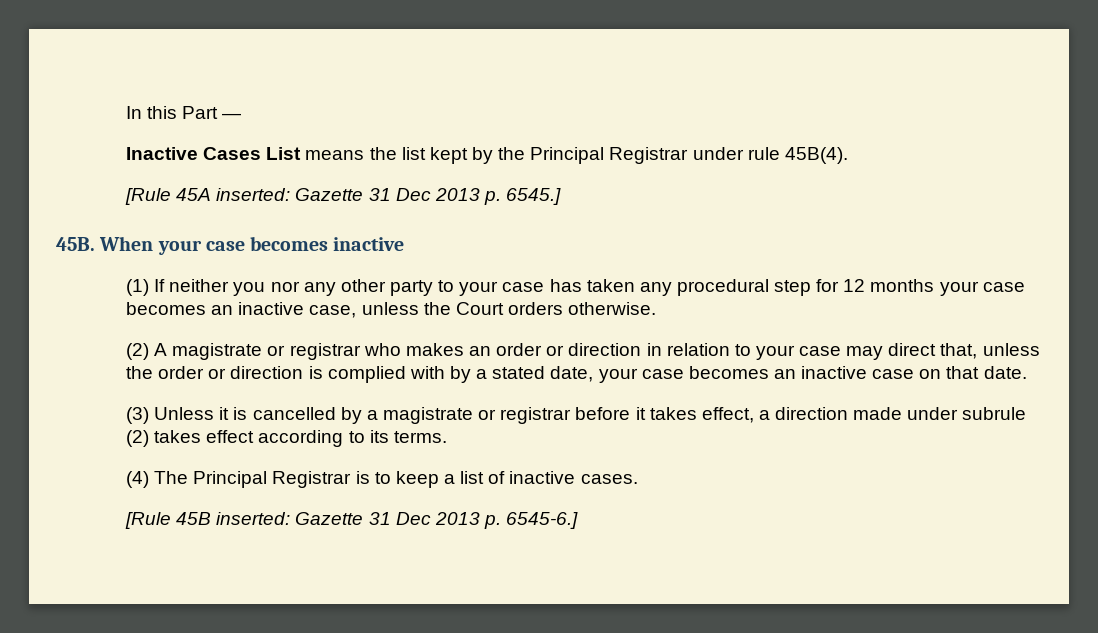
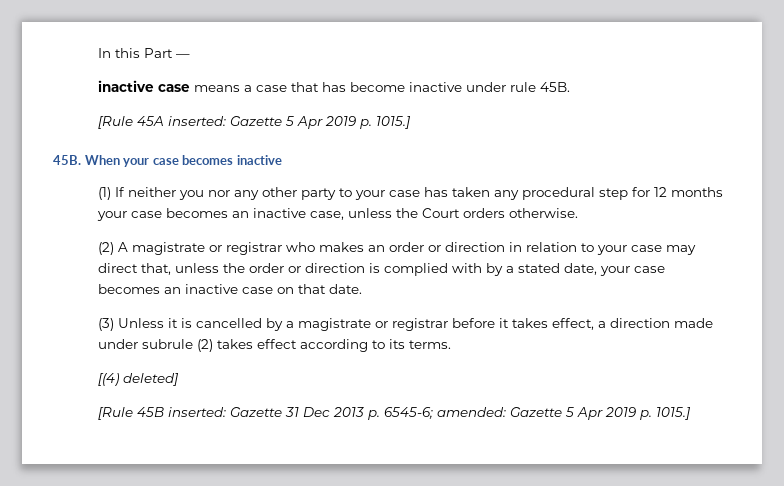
- Inactive Cases List means the list kept by the Principal Registrar under rule 45B(4).
+ inactive case means a case that has become inactive under rule 45B.
- [Rule 45A inserted: Gazette 31 Dec 2013 p. 6545.]
+ [Rule 45A inserted: Gazette 5 Apr 2019 p. 1015.]
- (4) The Principal Registrar is to keep a list of inactive cases.
+ [(4) deleted]
- [Rule 45B inserted: Gazette 31 Dec 2013 p. 6545-6.]
+ [Rule 45B inserted: Gazette 31 Dec 2013 p. 6545-6; amended: Gazette 5 Apr 2019 p. 1015.]

